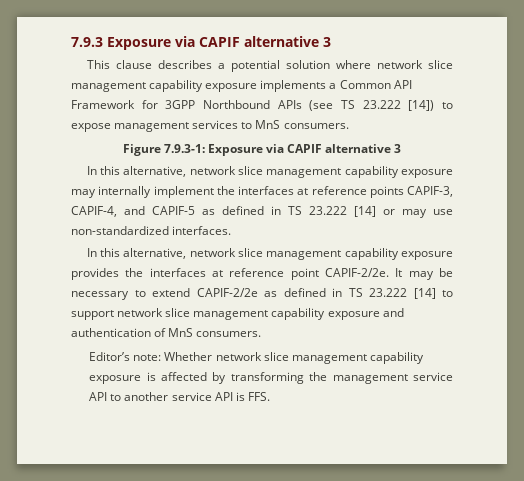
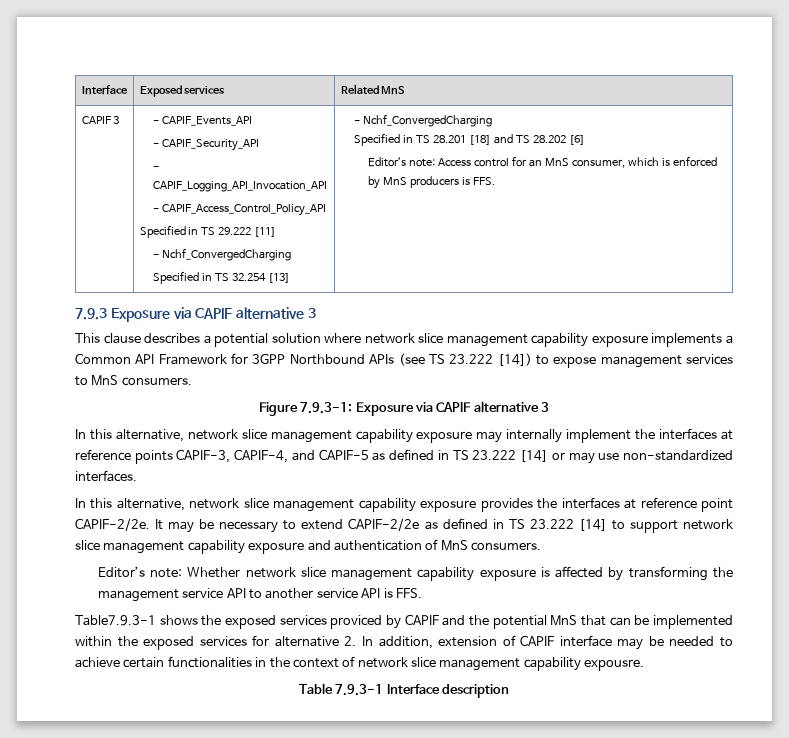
+ Interface | Exposed services | Related MnS
+ CAPIF 3 | - CAPIF_Events_API
+ - CAPIF_Security_API
+ - CAPIF_Logging_API_Invocation_API
+ - CAPIF_Access_Control_Policy_API
+ Specified in TS 29.222 [11]
+ - Nchf_ConvergedCharging
+ Specified in TS 32.254 [13] | - Nchf_ConvergedCharging
+ Specified in TS 28.201 [18] and TS 28.202 [6]
+ Editor’s note: Access control for an MnS consumer, which is enforced by MnS producers is FFS.
+ Table7.9.3-1 shows the exposed services proviced by CAPIF and the potential MnS that can be implemented within the exposed services for alternative 2. In addition, extension of CAPIF interface may be needed to achieve certain functionalities in the context of network slice management capability expousre.
+ Table 7.9.3-1 Interface description

